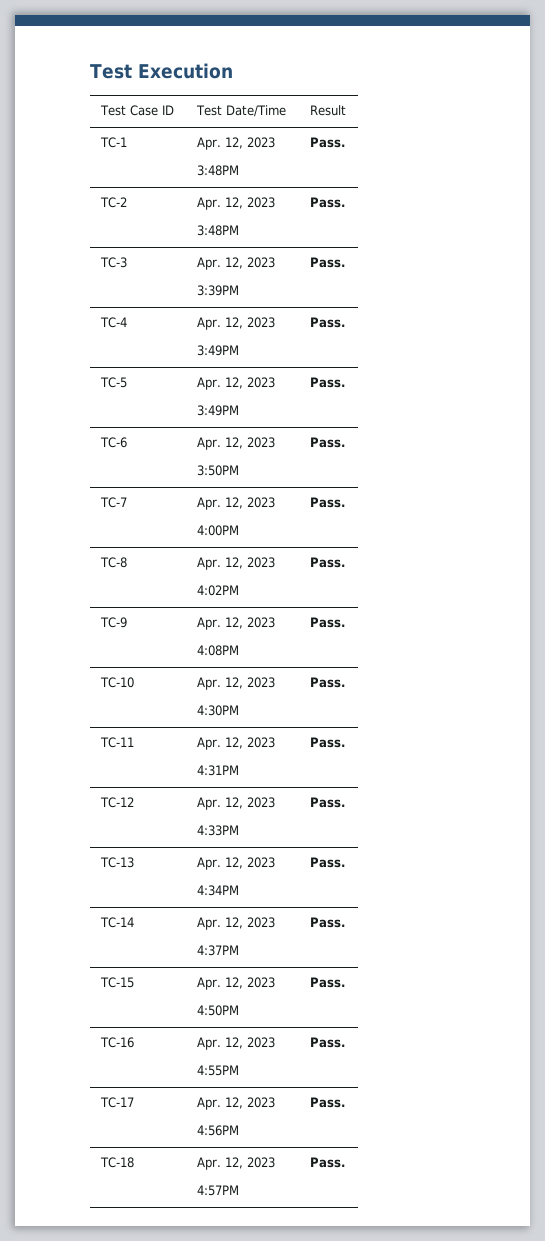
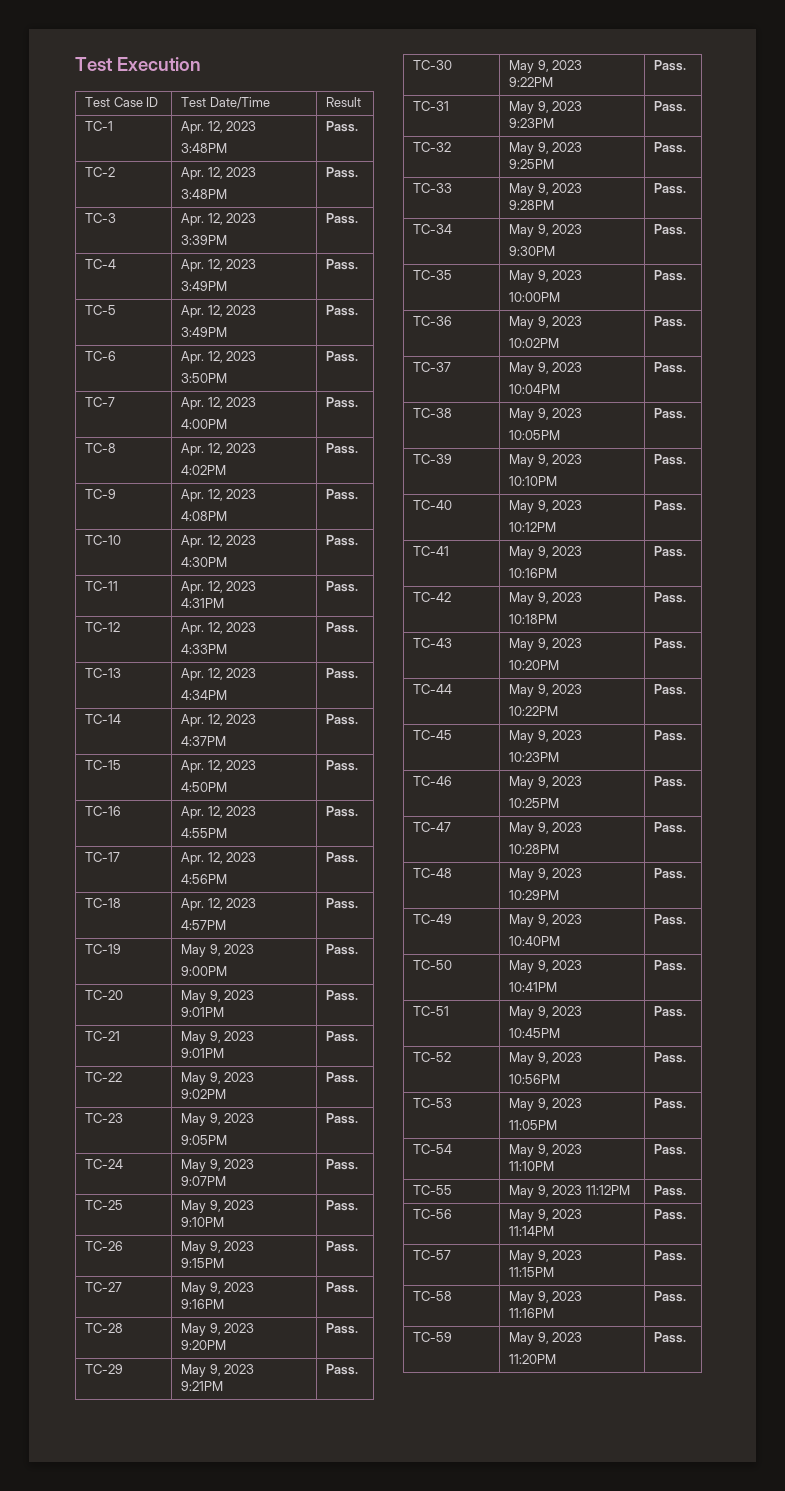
+ TC-19 | May 9, 2023
+ 9:00PM | Pass.
+ TC-20 | May 9, 2023
+ 9:01PM | Pass.
+ TC-21 | May 9, 2023
+ 9:01PM | Pass.
+ TC-22 | May 9, 2023
+ 9:02PM | Pass.
+ TC-23 | May 9, 2023
+ 9:05PM | Pass.
+ TC-24 | May 9, 2023
+ 9:07PM | Pass.
+ TC-25 | May 9, 2023
+ 9:10PM | Pass.
+ TC-26 | May 9, 2023
+ 9:15PM | Pass.
+ TC-27 | May 9, 2023
+ 9:16PM | Pass.
+ TC-28 | May 9, 2023
+ 9:20PM | Pass.
+ TC-29 | May 9, 2023
+ 9:21PM | Pass.
+ TC-30 | May 9, 2023
+ 9:22PM | Pass.
+ TC-31 | May 9, 2023
+ 9:23PM | Pass.
+ TC-32 | May 9, 2023
+ 9:25PM | Pass.
+ TC-33 | May 9, 2023
+ 9:28PM | Pass.
+ TC-34 | May 9, 2023
+ 9:30PM | Pass.
+ TC-35 | May 9, 2023
+ 10:00PM | Pass.
+ TC-36 | May 9, 2023
+ 10:02PM | Pass.
+ TC-37 | May 9, 2023
+ 10:04PM | Pass.
+ TC-38 | May 9, 2023
+ 10:05PM | Pass.
+ TC-39 | May 9, 2023
+ 10:10PM | Pass.
+ TC-40 | May 9, 2023
+ 10:12PM | Pass.
+ TC-41 | May 9, 2023
+ 10:16PM | Pass.
+ TC-42 | May 9, 2023
+ 10:18PM | Pass.
+ TC-43 | May 9, 2023
+ 10:20PM | Pass.
+ TC-44 | May 9, 2023
+ 10:22PM | Pass.
+ TC-45 | May 9, 2023
+ 10:23PM | Pass.
+ TC-46 | May 9, 2023
+ 10:25PM | Pass.
+ TC-47 | May 9, 2023
+ 10:28PM | Pass.
+ TC-48 | May 9, 2023
+ 10:29PM | Pass.
+ TC-49 | May 9, 2023
+ 10:40PM | Pass.
+ TC-50 | May 9, 2023
+ 10:41PM | Pass.
+ TC-51 | May 9, 2023
+ 10:45PM | Pass.
+ TC-52 | May 9, 2023
+ 10:56PM | Pass.
+ TC-53 | May 9, 2023
+ 11:05PM | Pass.
+ TC-54 | May 9, 2023
+ 11:10PM | Pass.
+ TC-55 | May 9, 2023 11:12PM | Pass.
+ TC-56 | May 9, 2023
+ 11:14PM | Pass.
+ TC-57 | May 9, 2023
+ 11:15PM | Pass.
+ TC-58 | May 9, 2023
+ 11:16PM | Pass.
+ TC-59 | May 9, 2023
+ 11:20PM | Pass.

